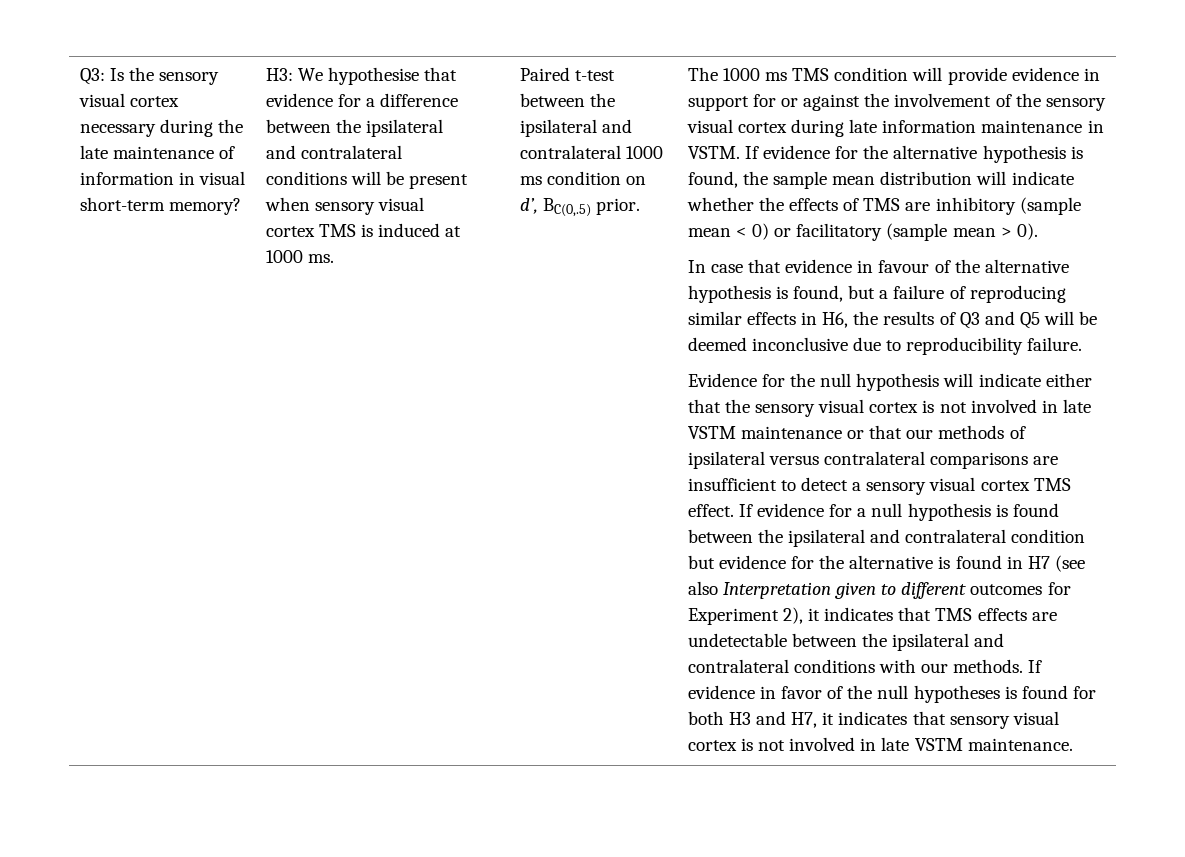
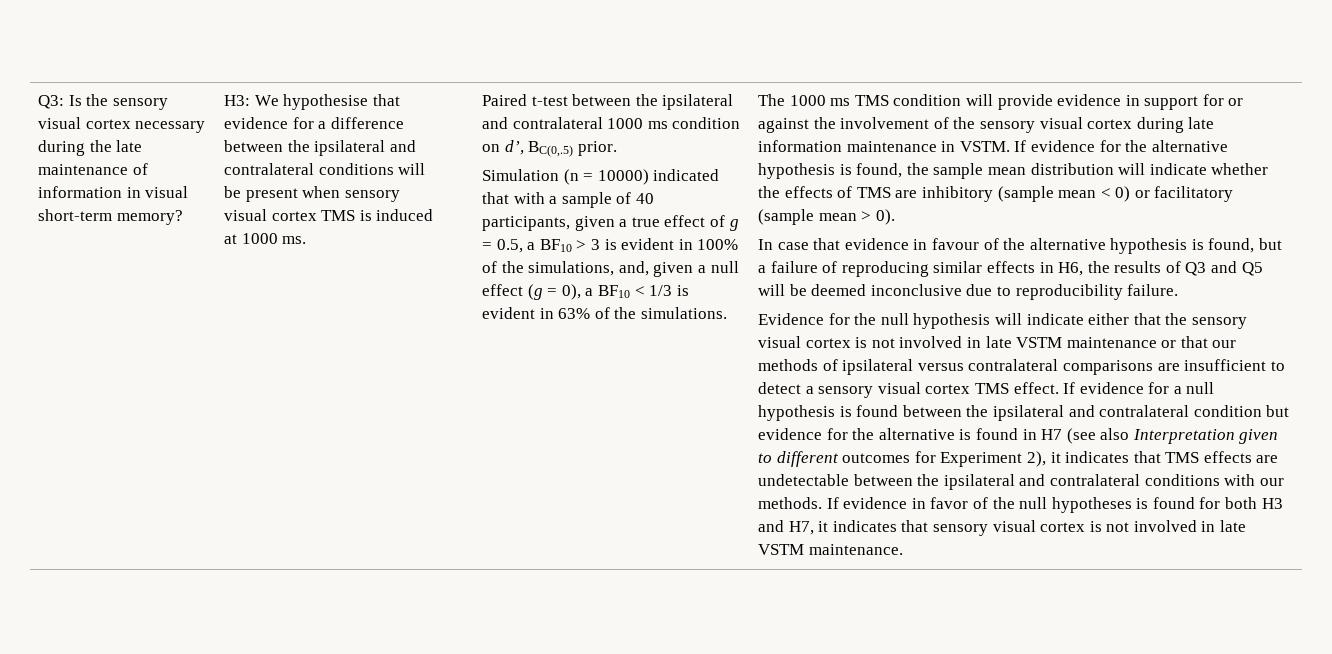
+ Simulation (n = 10000) indicated that with a sample of 40 participants, given a true effect of g = 0.5, a BF10 > 3 is evident in 100% of the simulations, and, given a null effect (g = 0), a BF10 < 1/3 is evident in 63% of the simulations.

